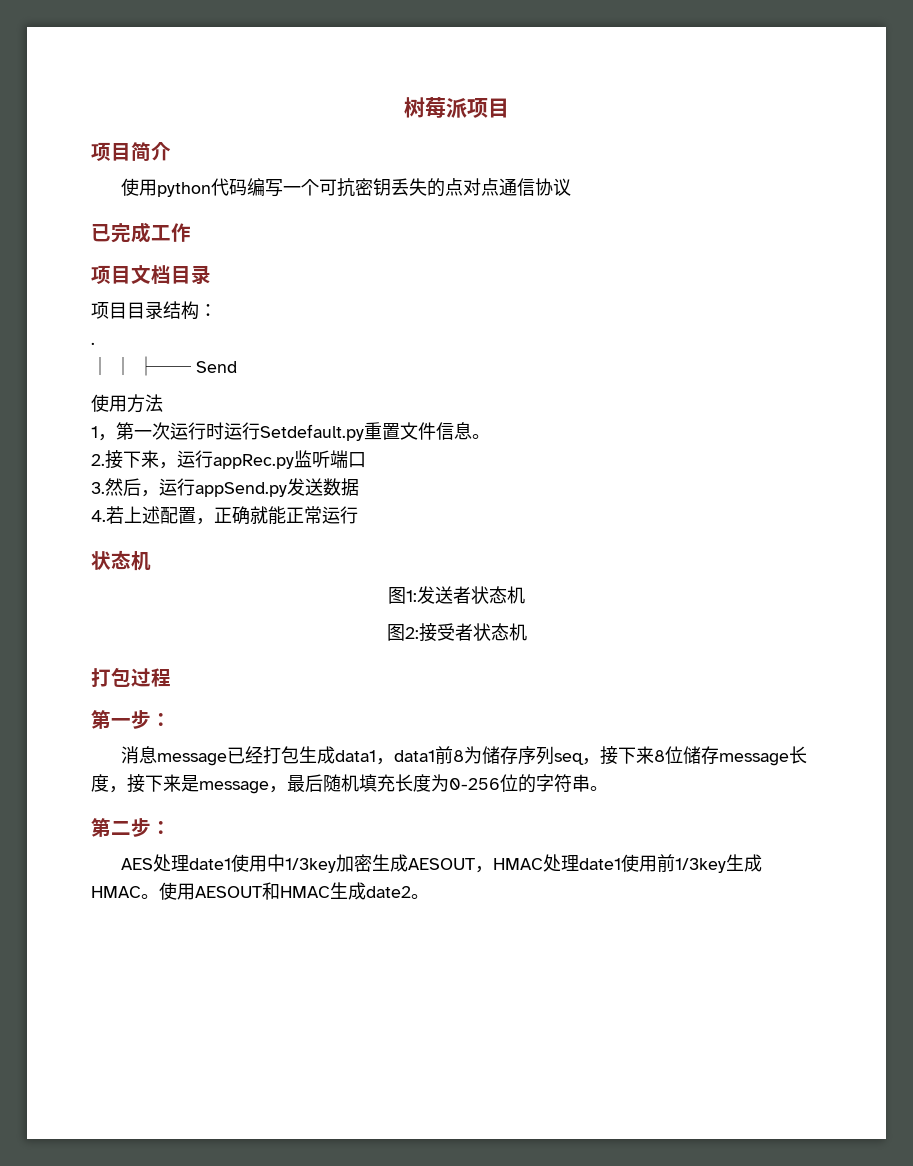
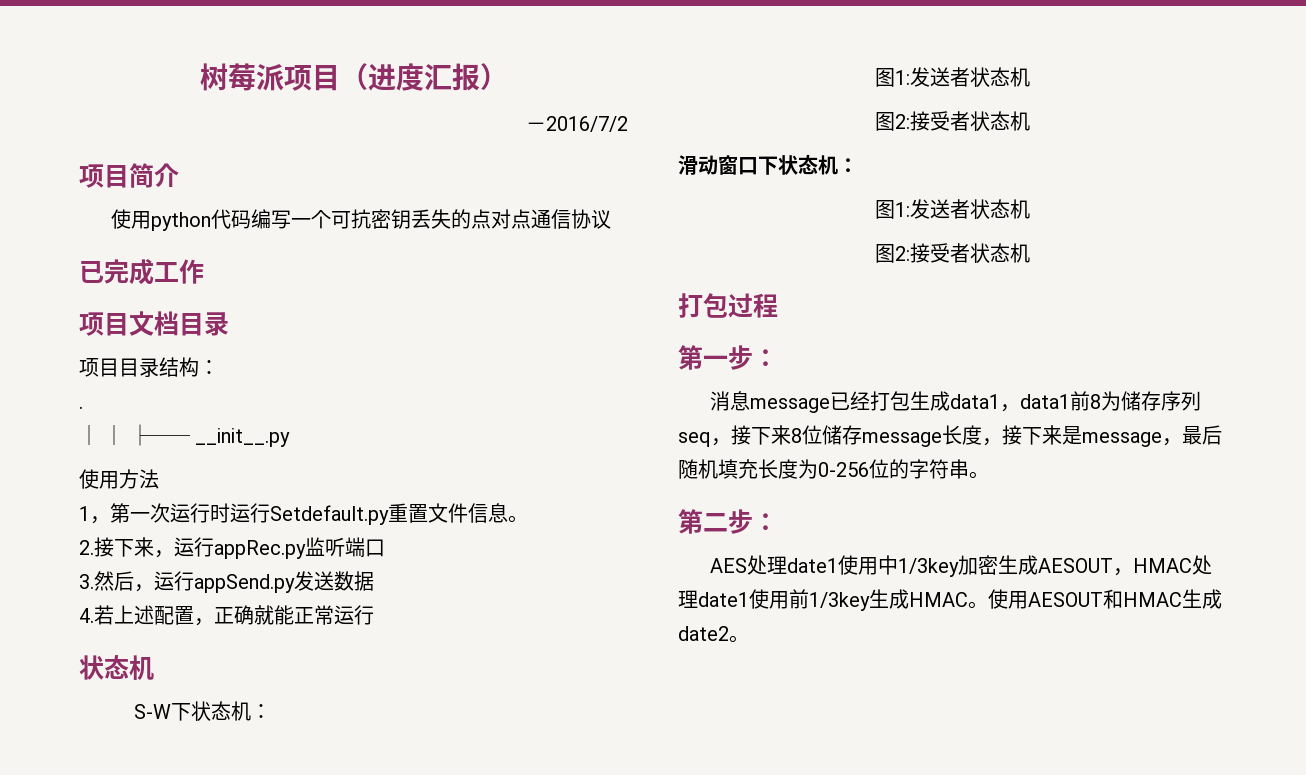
- 树莓派项目
+ 树莓派项目（进度汇报）
+ －2016/7/2
- │ │ ├── Send
+ │ │ ├── __init__.py
+ S-W下状态机：
+ 图1:发送者状态机
+ 图2:接受者状态机
+ 滑动窗口下状态机：

